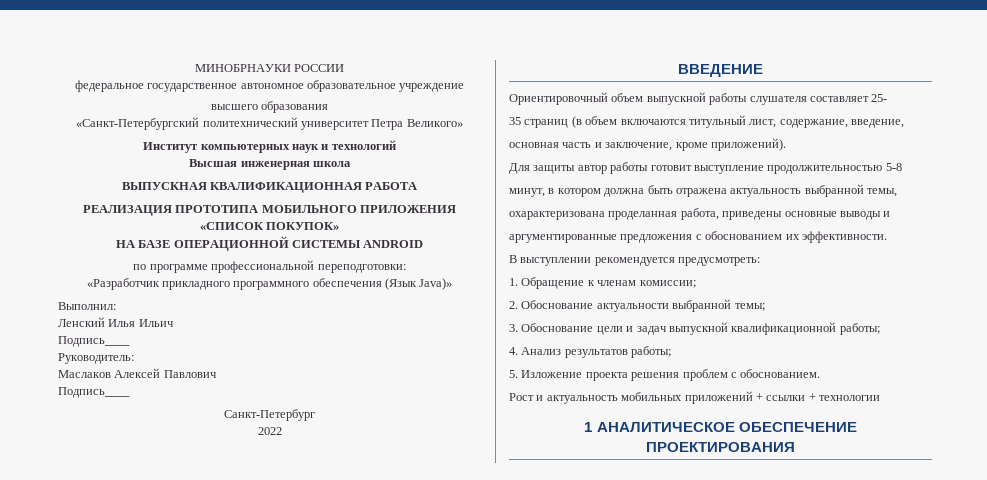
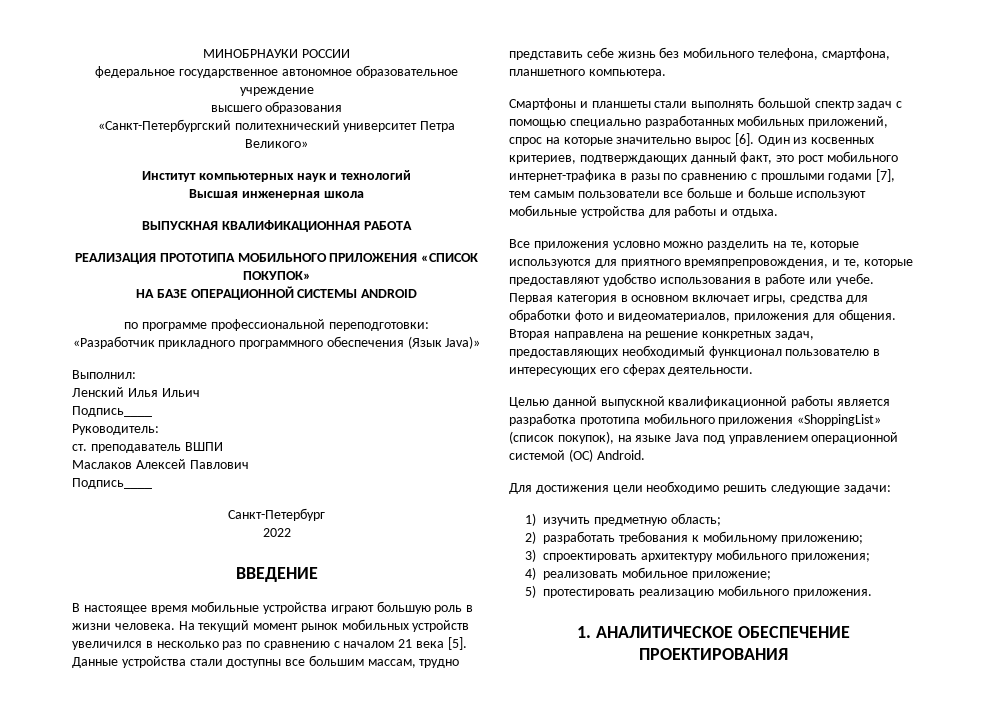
+ ст. преподаватель ВШПИ
- Ориентировочный объем выпускной работы слушателя составляет 25-
- 35 страниц (в объем включаются титульный лист, содержание, введение,
- основная часть и заключение, кроме приложений).
- Для защиты автор работы готовит выступление продолжительностью 5-8
- минут, в котором должна быть отражена актуальность выбранной темы,
- охарактеризована проделанная работа, приведены основные выводы и
- аргументированные предложения с обоснованием их эффективности.
- В выступлении рекомендуется предусмотреть:
- 1. Обращение к членам комиссии;
- 2. Обоснование актуальности выбранной темы;
- 3. Обоснование цели и задач выпускной квалификационной работы;
- 4. Анализ результатов работы;
- 5. Изложение проекта решения проблем с обоснованием.
- Рост и актуальность мобильных приложений + ссылки + технологии
- 1 АНАЛИТИЧЕСКОЕ ОБЕСПЕЧЕНИЕ ПРОЕКТИРОВАНИЯ
+ В настоящее время мобильные устройства играют большую роль в жизни человека. На текущий момент рынок мобильных устройств увеличился в несколько раз по сравнению с началом 21 века [5]. Данные устройства стали доступны все большим массам, трудно представить себе жизнь без мобильного телефона, смартфона, планшетного компьютера.
+ Смартфоны и планшеты стали выполнять большой спектр задач с помощью специально разработанных мобильных приложений, спрос на которые значительно вырос [6]. Один из косвенных критериев, подтверждающих данный факт, это рост мобильного интернет-трафика в разы по сравнению с прошлыми годами [7], тем самым пользователи все больше и больше используют мобильные устройства для работы и отдыха.
+ Все приложения условно можно разделить на те, которые используются для приятного времяпрепровождения, и те, которые предоставляют удобство использования в работе или учебе. Первая категория в основном включает игры, средства для обработки фото и видеоматериалов, приложения для общения. Вторая направлена на решение конкретных задач, предоставляющих необходимый функционал пользователю в интересующих его сферах деятельности.
+ Целью данной выпускной квалификационной работы является разработка прототипа мобильного приложения «ShoppingList» (список покупок), на языке Java под управлением операционной системой (ОС) Android.
+ Для достижения цели необходимо решить следующие задачи:
+ 1) изучить предметную область;
+ 2) разработать требования к мобильному приложению;
+ 3) спроектировать архитектуру мобильного приложения;
+ 4) реализовать мобильное приложение;
+ 5) протестировать реализацию мобильного приложения.
+ 1. АНАЛИТИЧЕСКОЕ ОБЕСПЕЧЕНИЕ ПРОЕКТИРОВАНИЯ

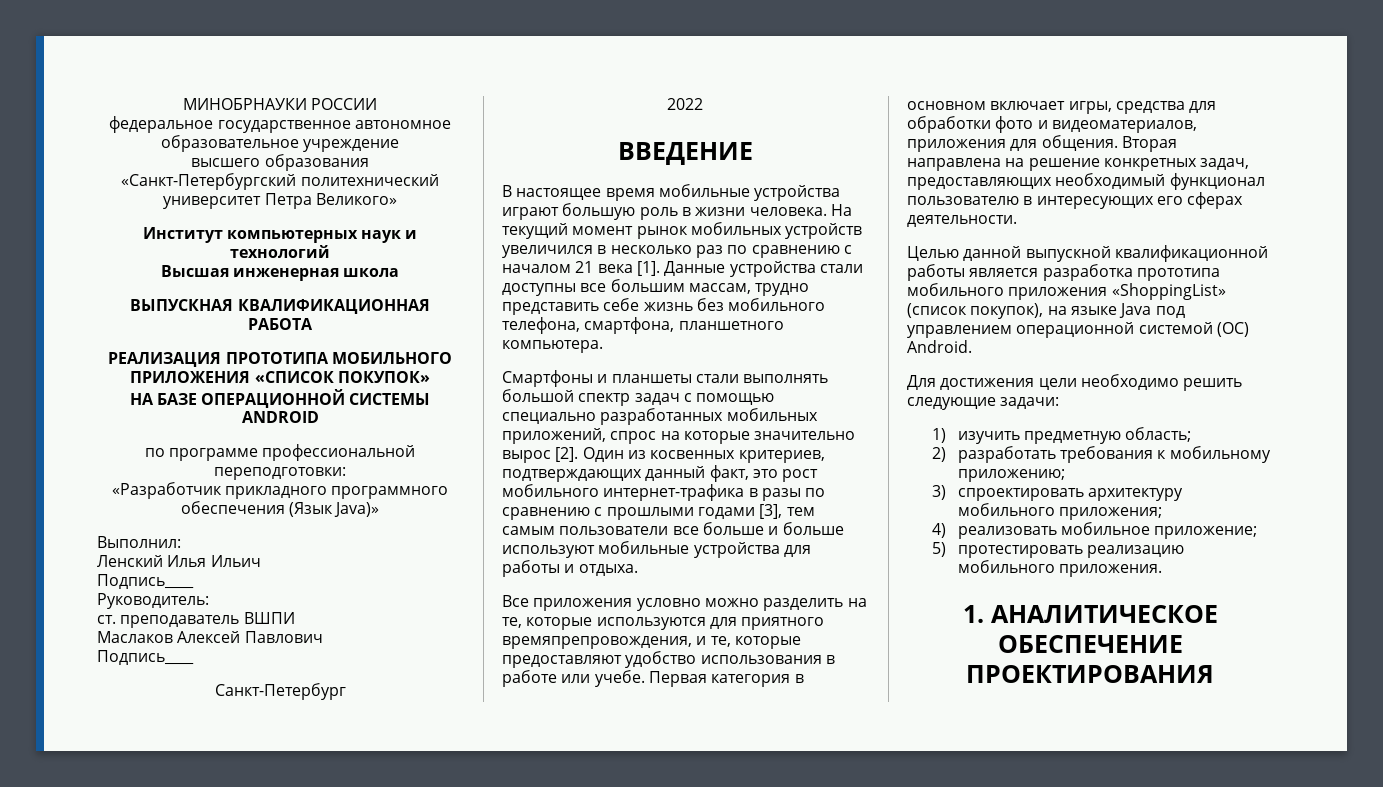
- На текущий момент рынок мобильных устройств увеличился в несколько раз по сравнению с началом 21 века [5].
+ На текущий момент рынок мобильных устройств увеличился в несколько раз по сравнению с началом 21 века [1].
- Смартфоны и планшеты стали выполнять большой спектр задач с помощью специально разработанных мобильных приложений, спрос на которые значительно вырос [6].
+ Смартфоны и планшеты стали выполнять большой спектр задач с помощью специально разработанных мобильных приложений, спрос на которые значительно вырос [2].
- Один из косвенных критериев, подтверждающих данный факт, это рост мобильного интернет-трафика в разы по сравнению с прошлыми годами [7], тем самым пользователи все больше и больше используют мобильные устройства для работы и отдыха.
+ Один из косвенных критериев, подтверждающих данный факт, это рост мобильного интернет-трафика в разы по сравнению с прошлыми годами [3], тем самым пользователи все больше и больше используют мобильные устройства для работы и отдыха.

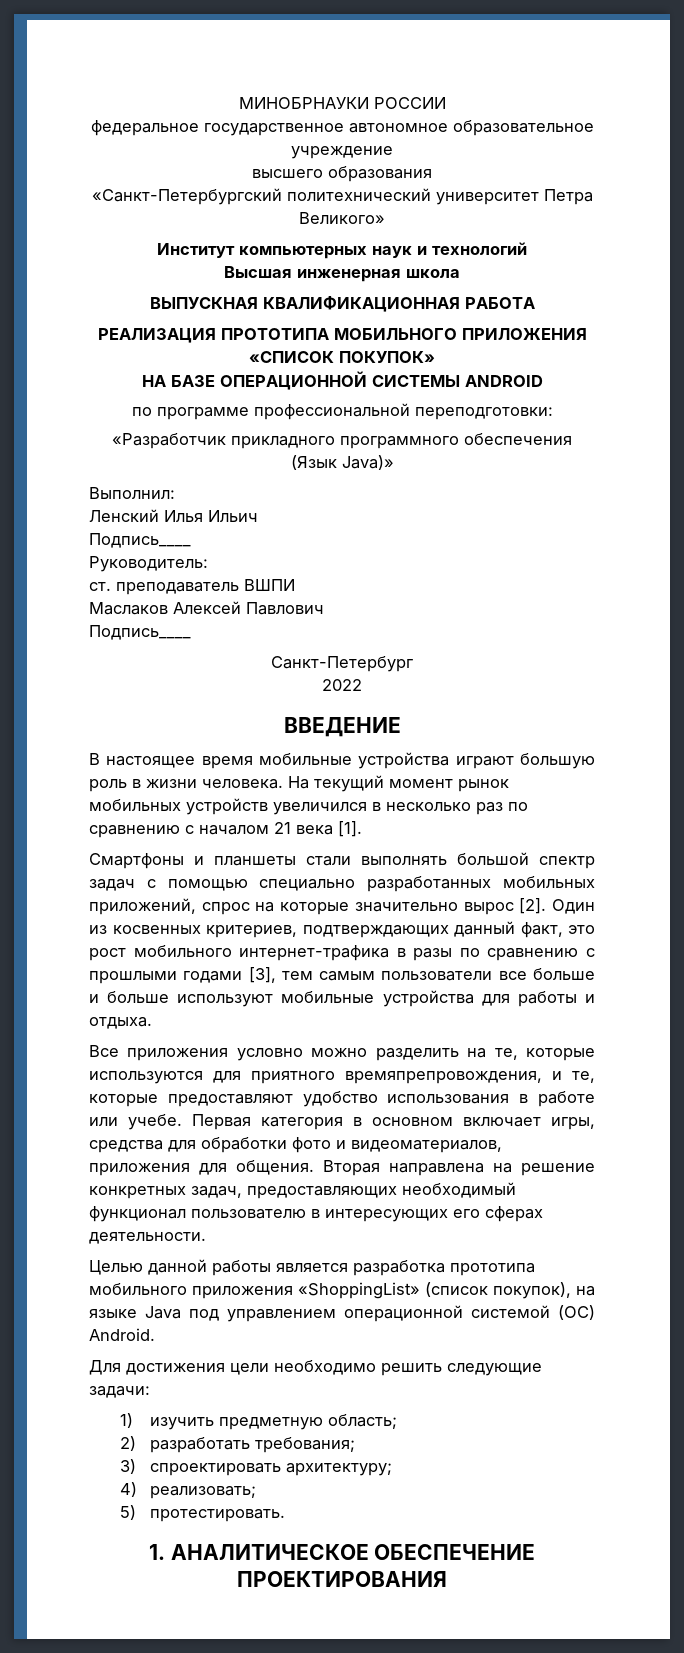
- Данные устройства стали доступны все большим массам, трудно представить себе жизнь без мобильного телефона, смартфона, планшетного компьютера.
- Целью данной выпускной квалификационной работы является разработка прототипа мобильного приложения «ShoppingList» (список покупок), на языке Java под управлением операционной системой (ОС) Android.
+ Целью данной работы является разработка прототипа мобильного приложения «ShoppingList» (список покупок), на языке Java под управлением операционной системой (ОС) Android.
- 2) разработать требования к мобильному приложению;
- 3) спроектировать архитектуру мобильного приложения;
- 4) реализовать мобильное приложение;
- 5) протестировать реализацию мобильного приложения.
+ 2) разработать требования;
+ 3) спроектировать архитектуру;
+ 4) реализовать;
+ 5) протестировать.

